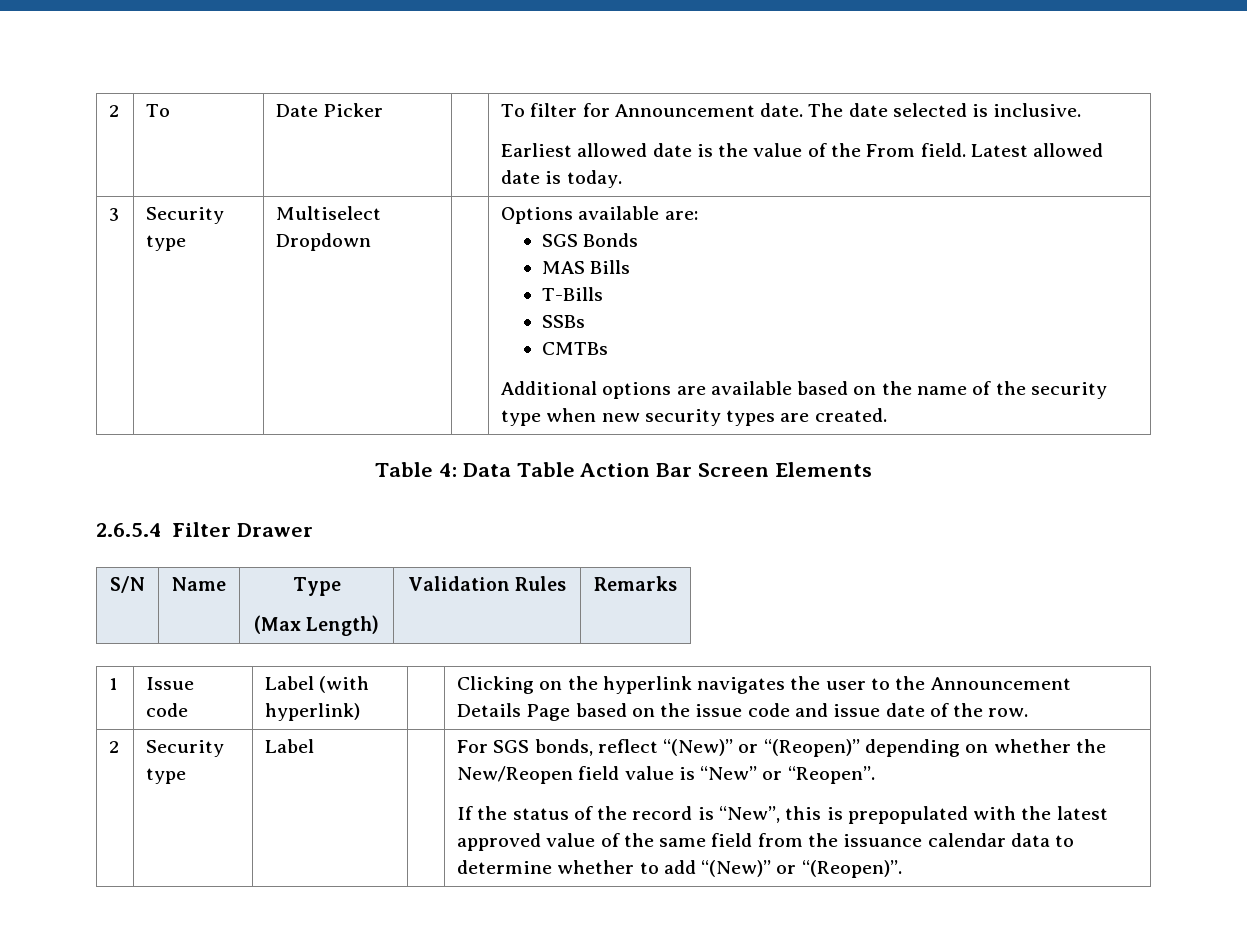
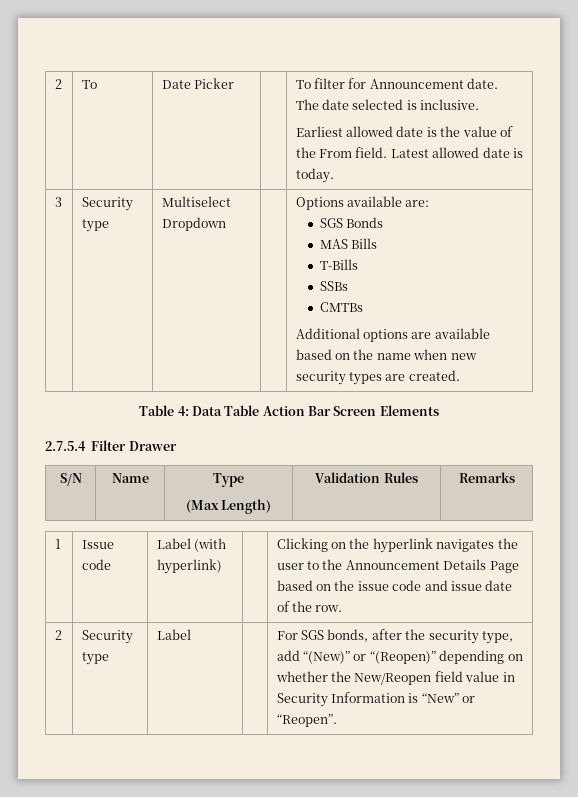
  3 | Security type | Multiselect Dropdown | | Options available are:
  SGS Bonds
  MAS Bills
  T-Bills
  SSBs
  CMTBs
- Additional options are available based on the name of the security type when new security types are created.
+ Additional options are available based on the name when new security types are created.
- 2.6.5.4 Filter Drawer
+ 2.7.5.4 Filter Drawer
- For SGS bonds, reflect “(New)” or “(Reopen)” depending on whether the New/Reopen field value is “New” or “Reopen”.
+ For SGS bonds, after the security type, add “(New)” or “(Reopen)” depending on whether the New/Reopen field value in Security Information is “New” or “Reopen”.
- If the status of the record is “New”, this is prepopulated with the latest approved value of the same field from the issuance calendar data to determine whether to add “(New)” or “(Reopen)”.

